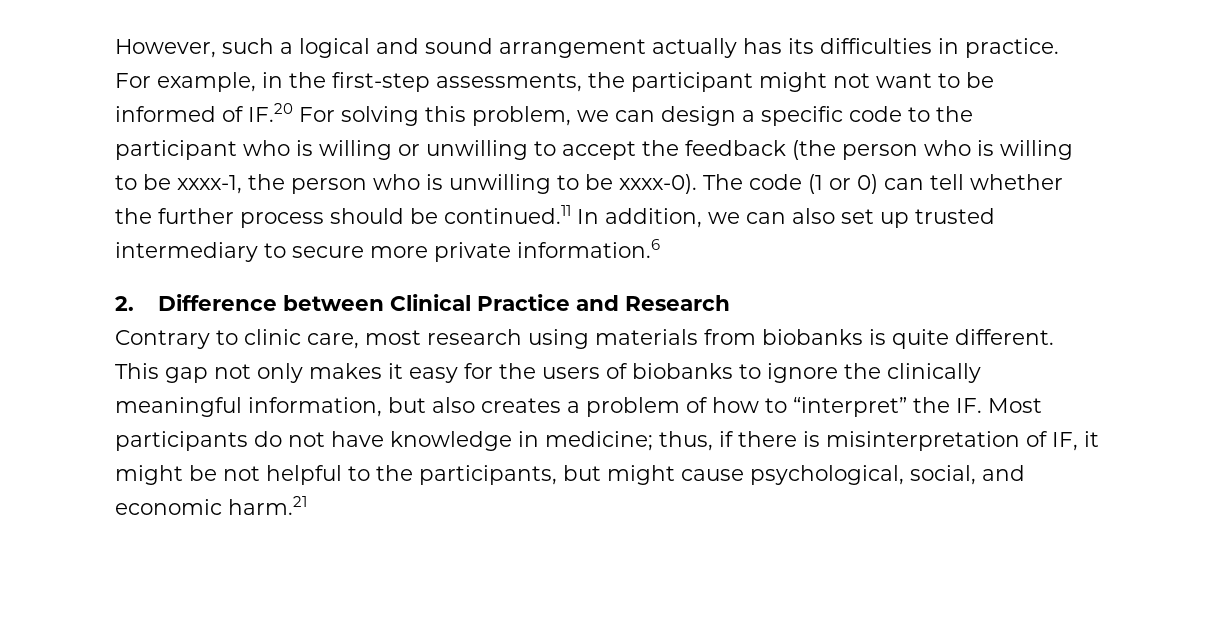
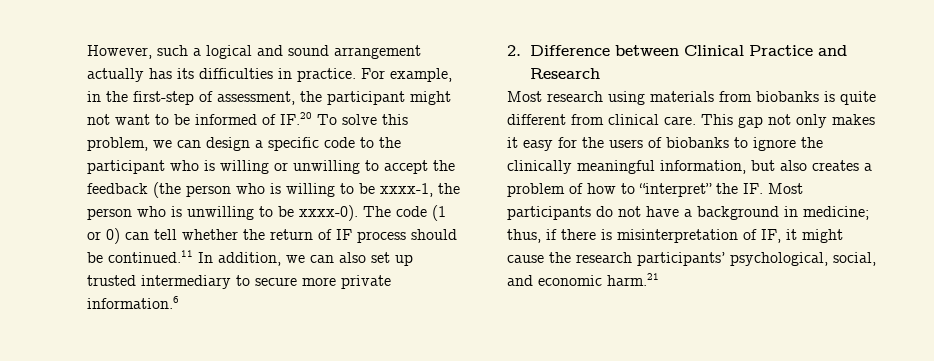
- For example, in the first-step assessments, the participant might not want to be informed of IF.20 For solving this problem, we can design a specific code to the participant who is willing or unwilling to accept the feedback (the person who is willing to be xxxx-1, the person who is unwilling to be xxxx-0).
+ For example, in the first-step of assessment, the participant might not want to be informed of IF.20 To solve this problem, we can design a specific code to the participant who is willing or unwilling to accept the feedback (the person who is willing to be xxxx-1, the person who is unwilling to be xxxx-0).
- The code (1 or 0) can tell whether the further process should be continued.11 In addition, we can also set up trusted intermediary to secure more private information.6
+ The code (1 or 0) can tell whether the return of IF process should be continued.11 In addition, we can also set up trusted intermediary to secure more private information.6
- Contrary to clinic care, most research using materials from biobanks is quite different.
+ Most research using materials from biobanks is quite different from clinical care.
- This gap not only makes it easy for the users of biobanks to ignore the clinically meaningful information, but also creates a problem of how to “interpret” the IF. Most participants do not have knowledge in medicine; thus, if there is misinterpretation of IF, it might be not helpful to the participants, but might cause psychological, social, and economic harm.21
+ This gap not only makes it easy for the users of biobanks to ignore the clinically meaningful information, but also creates a problem of how to “interpret” the IF. Most participants do not have a background in medicine; thus, if there is misinterpretation of IF, it might cause the research participants’ psychological, social, and economic harm.21

